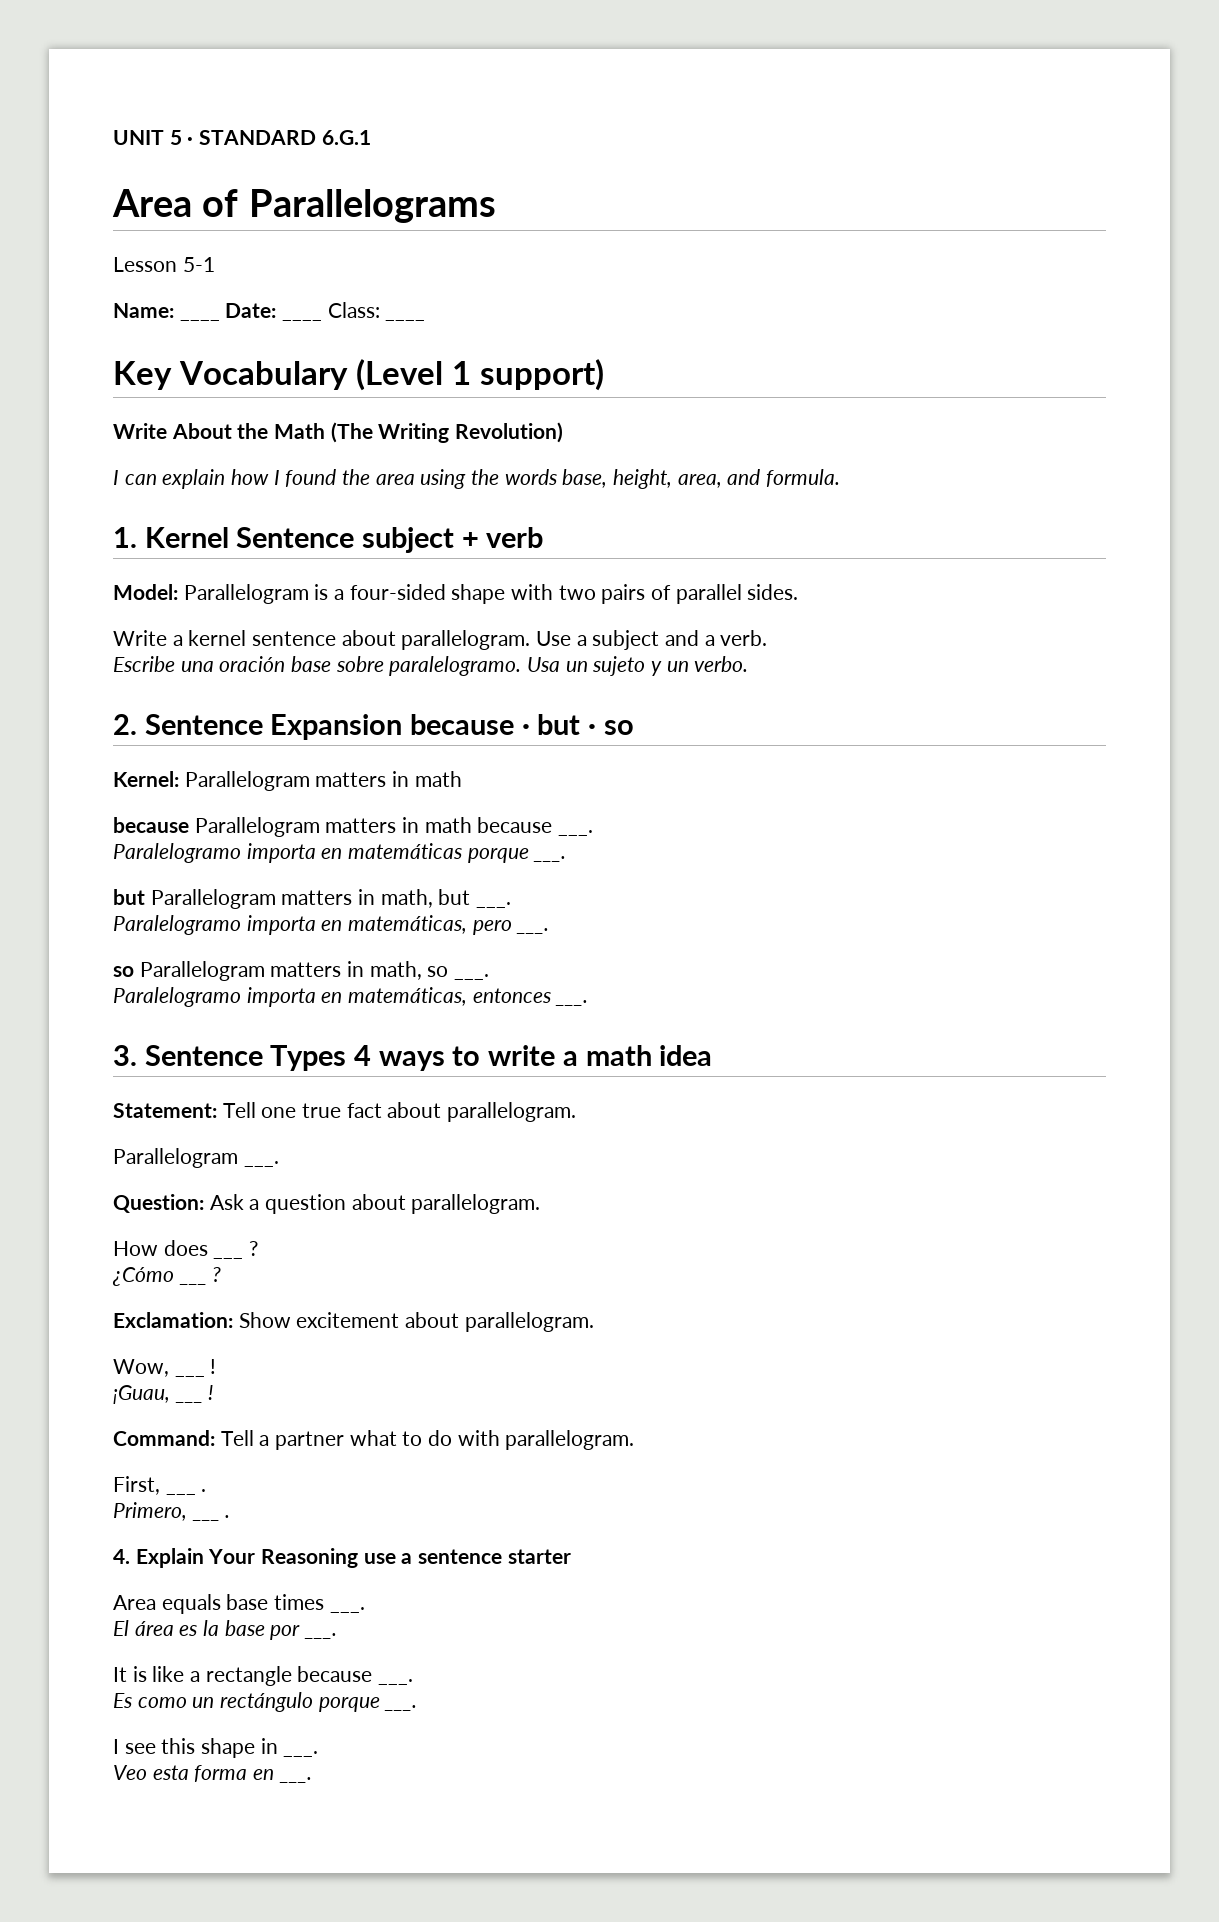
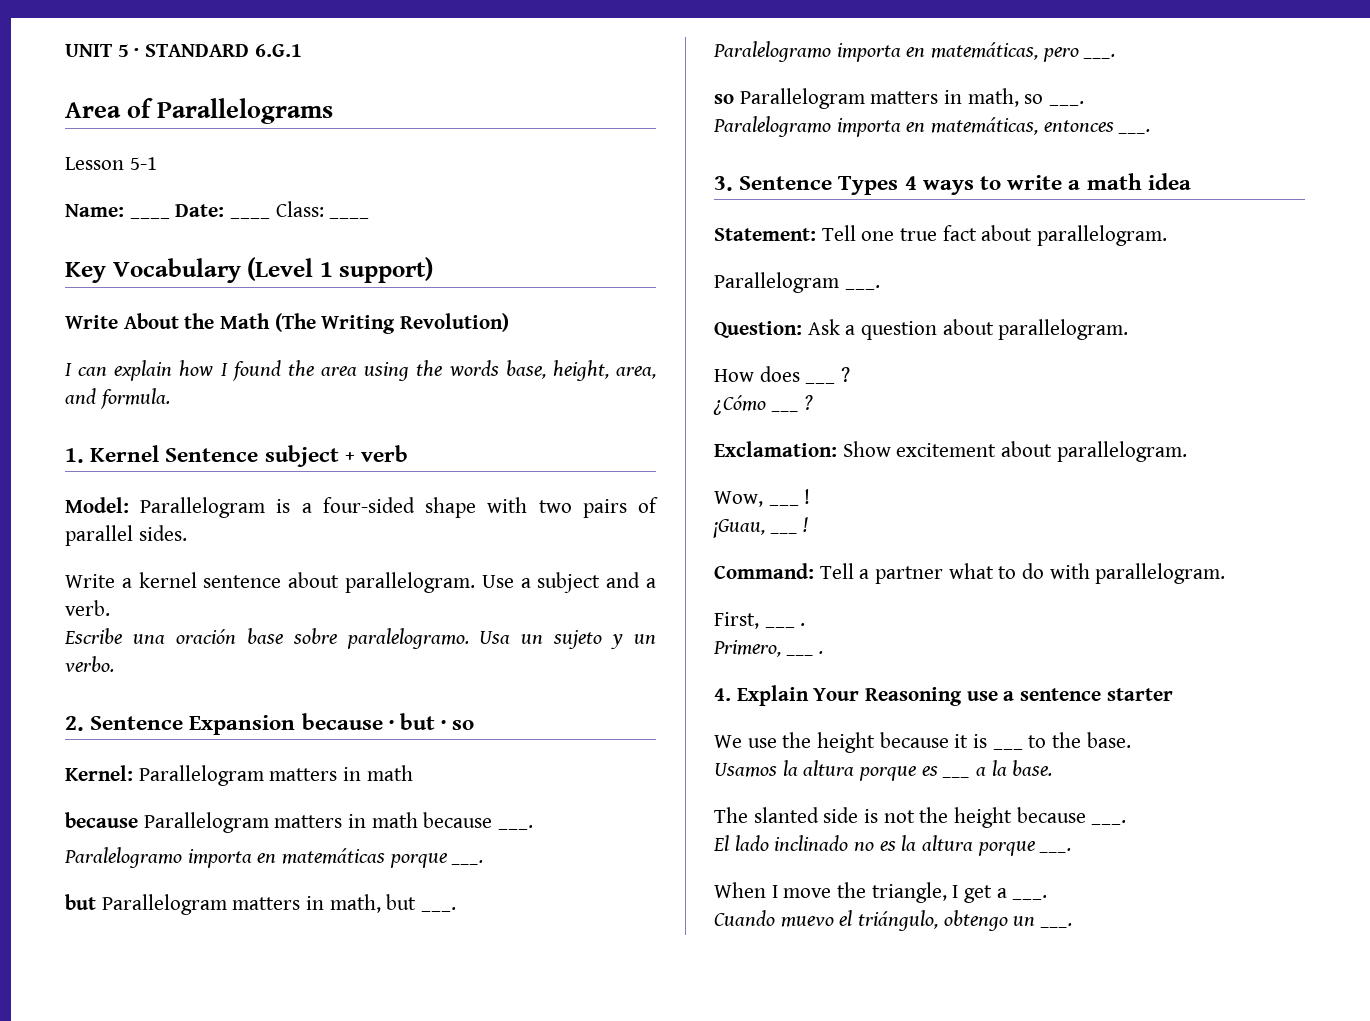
- Area equals base times ___.
- El área es la base por ___.
- It is like a rectangle because ___.
- Es como un rectángulo porque ___.
- I see this shape in ___.
- Veo esta forma en ___.
+ We use the height because it is ___ to the base.
+ Usamos la altura porque es ___ a la base.
+ The slanted side is not the height because ___.
+ El lado inclinado no es la altura porque ___.
+ When I move the triangle, I get a ___.
+ Cuando muevo el triángulo, obtengo un ___.

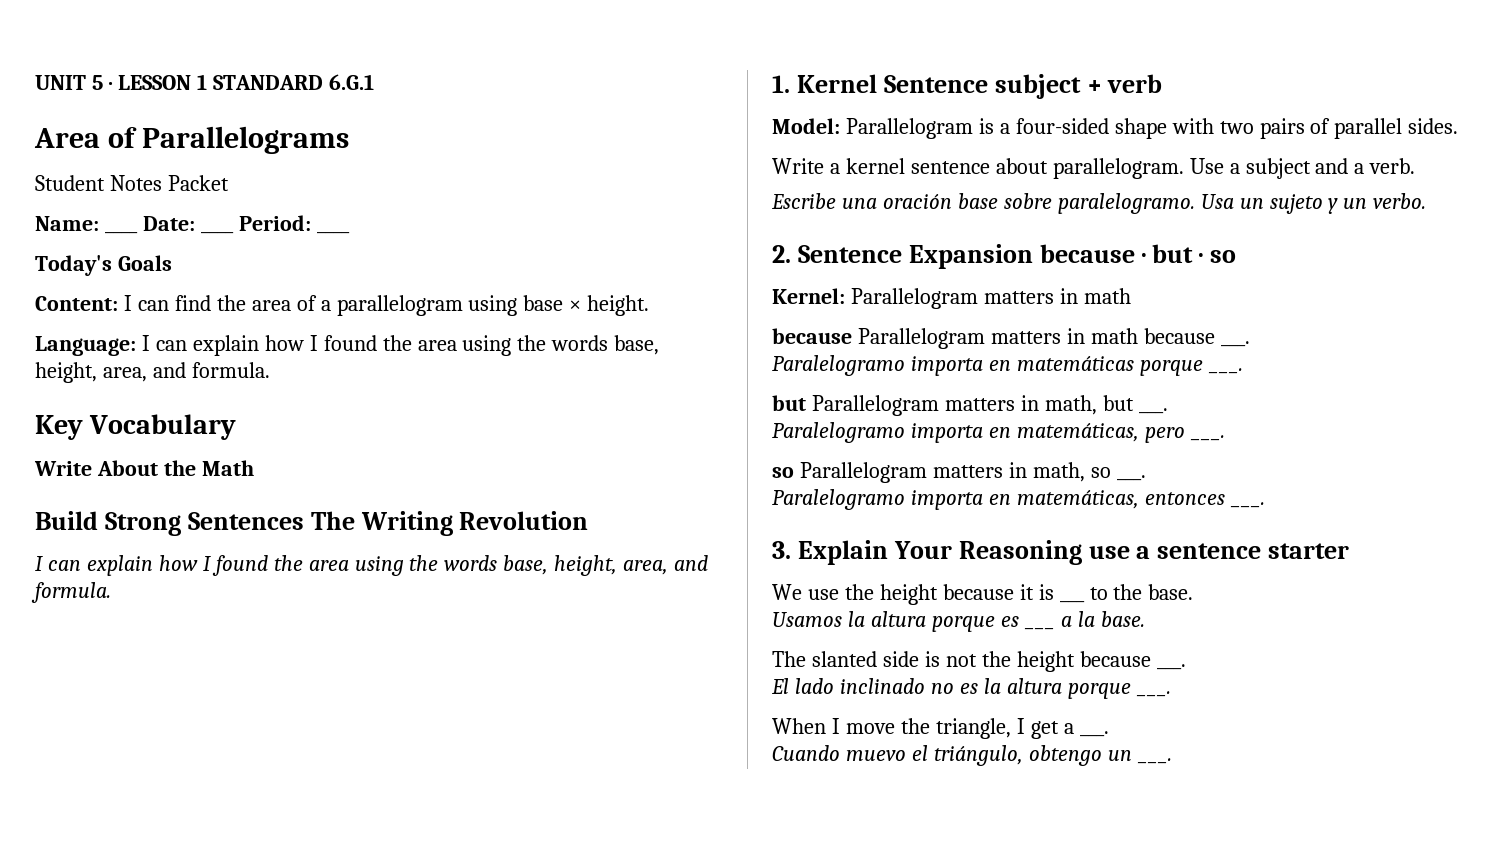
- UNIT 5 · STANDARD 6.G.1
+ UNIT 5 · LESSON 1 STANDARD 6.G.1
- Lesson 5-1
+ Student Notes Packet
- Name: ____ Date: ____ Class: ____
+ Name: ____ Date: ____ Period: ____
+ Today's Goals
+ Content: I can find the area of a parallelogram using base × height.
+ Language: I can explain how I found the area using the words base, height, area, and formula.
- Key Vocabulary (Level 1 support)
+ Key Vocabulary
- Write About the Math (The Writing Revolution)
+ Write About the Math
+ Build Strong Sentences The Writing Revolution
- 3. Sentence Types 4 ways to write a math idea
- Statement: Tell one true fact about parallelogram.
- Parallelogram ___.
- Question: Ask a question about parallelogram.
- How does ___ ?
- ¿Cómo ___ ?
- Exclamation: Show excitement about parallelogram.
- Wow, ___ !
- ¡Guau, ___ !
- Command: Tell a partner what to do with parallelogram.
- First, ___ .
- Primero, ___ .
- 4. Explain Your Reasoning use a sentence starter
+ 3. Explain Your Reasoning use a sentence starter

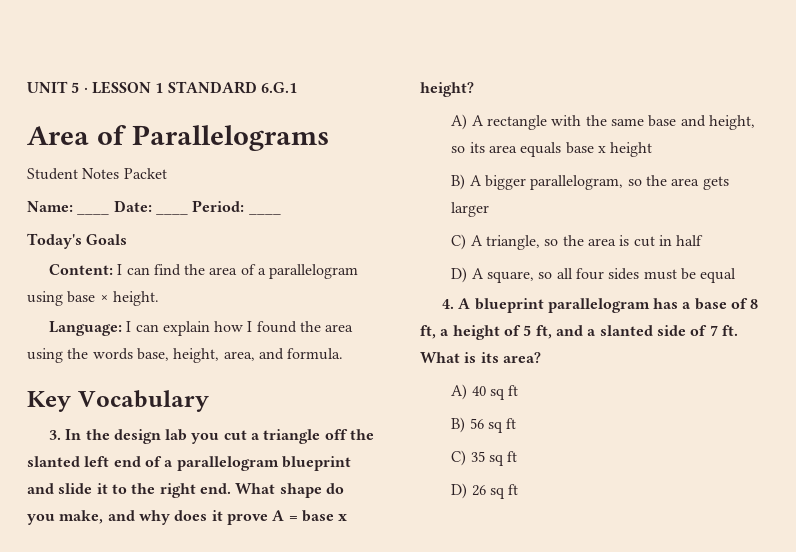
- Write About the Math
- Build Strong Sentences The Writing Revolution
- I can explain how I found the area using the words base, height, area, and formula.
- 1. Kernel Sentence subject + verb
- Model: Parallelogram is a four-sided shape with two pairs of parallel sides.
- Write a kernel sentence about parallelogram. Use a subject and a verb.
- Escribe una oración base sobre paralelogramo. Usa un sujeto y un verbo.
- 2. Sentence Expansion because · but · so
- Kernel: Parallelogram matters in math
- because Parallelogram matters in math because ___.
- Paralelogramo importa en matemáticas porque ___.
- but Parallelogram matters in math, but ___.
- Paralelogramo importa en matemáticas, pero ___.
- so Parallelogram matters in math, so ___.
- Paralelogramo importa en matemáticas, entonces ___.
- 3. Explain Your Reasoning use a sentence starter
- We use the height because it is ___ to the base.
- Usamos la altura porque es ___ a la base.
- The slanted side is not the height because ___.
- El lado inclinado no es la altura porque ___.
- When I move the triangle, I get a ___.
- Cuando muevo el triángulo, obtengo un ___.
+ 3. In the design lab you cut a triangle off the slanted left end of a parallelogram blueprint and slide it to the right end. What shape do you make, and why does it prove A = base x height?
+ A) A rectangle with the same base and height, so its area equals base x height
+ B) A bigger parallelogram, so the area gets larger
+ C) A triangle, so the area is cut in half
+ D) A square, so all four sides must be equal
+ 4. A blueprint parallelogram has a base of 8 ft, a height of 5 ft, and a slanted side of 7 ft. What is its area?
+ A) 40 sq ft
+ B) 56 sq ft
+ C) 35 sq ft
+ D) 26 sq ft

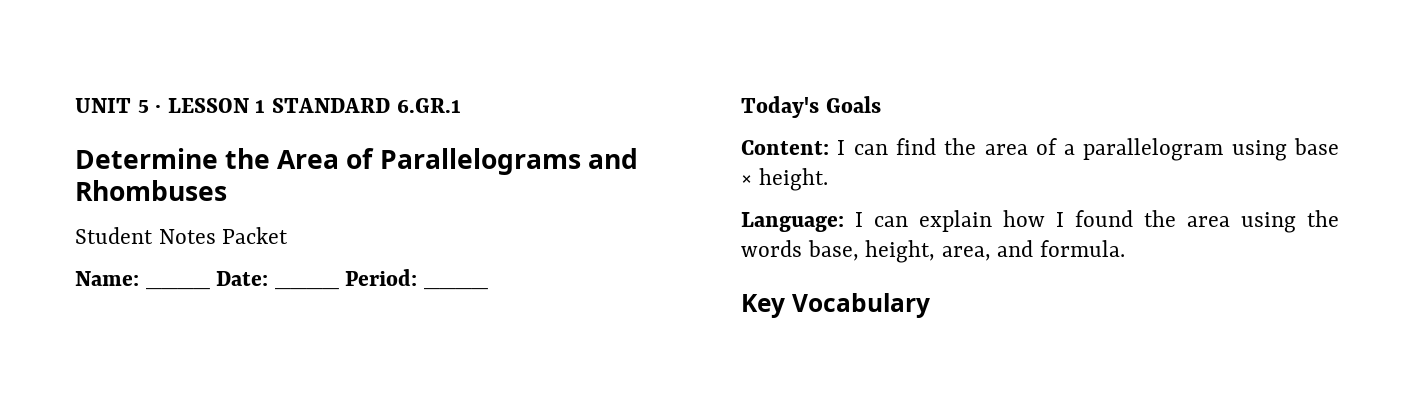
- UNIT 5 · LESSON 1 STANDARD 6.G.1
- Area of Parallelograms
+ UNIT 5 · LESSON 1 STANDARD 6.GR.1
+ Determine the Area of Parallelograms and Rhombuses
- 3. In the design lab you cut a triangle off the slanted left end of a parallelogram blueprint and slide it to the right end. What shape do you make, and why does it prove A = base x height?
- A) A rectangle with the same base and height, so its area equals base x height
- B) A bigger parallelogram, so the area gets larger
- C) A triangle, so the area is cut in half
- D) A square, so all four sides must be equal
- 4. A blueprint parallelogram has a base of 8 ft, a height of 5 ft, and a slanted side of 7 ft. What is its area?
- A) 40 sq ft
- B) 56 sq ft
- C) 35 sq ft
- D) 26 sq ft

